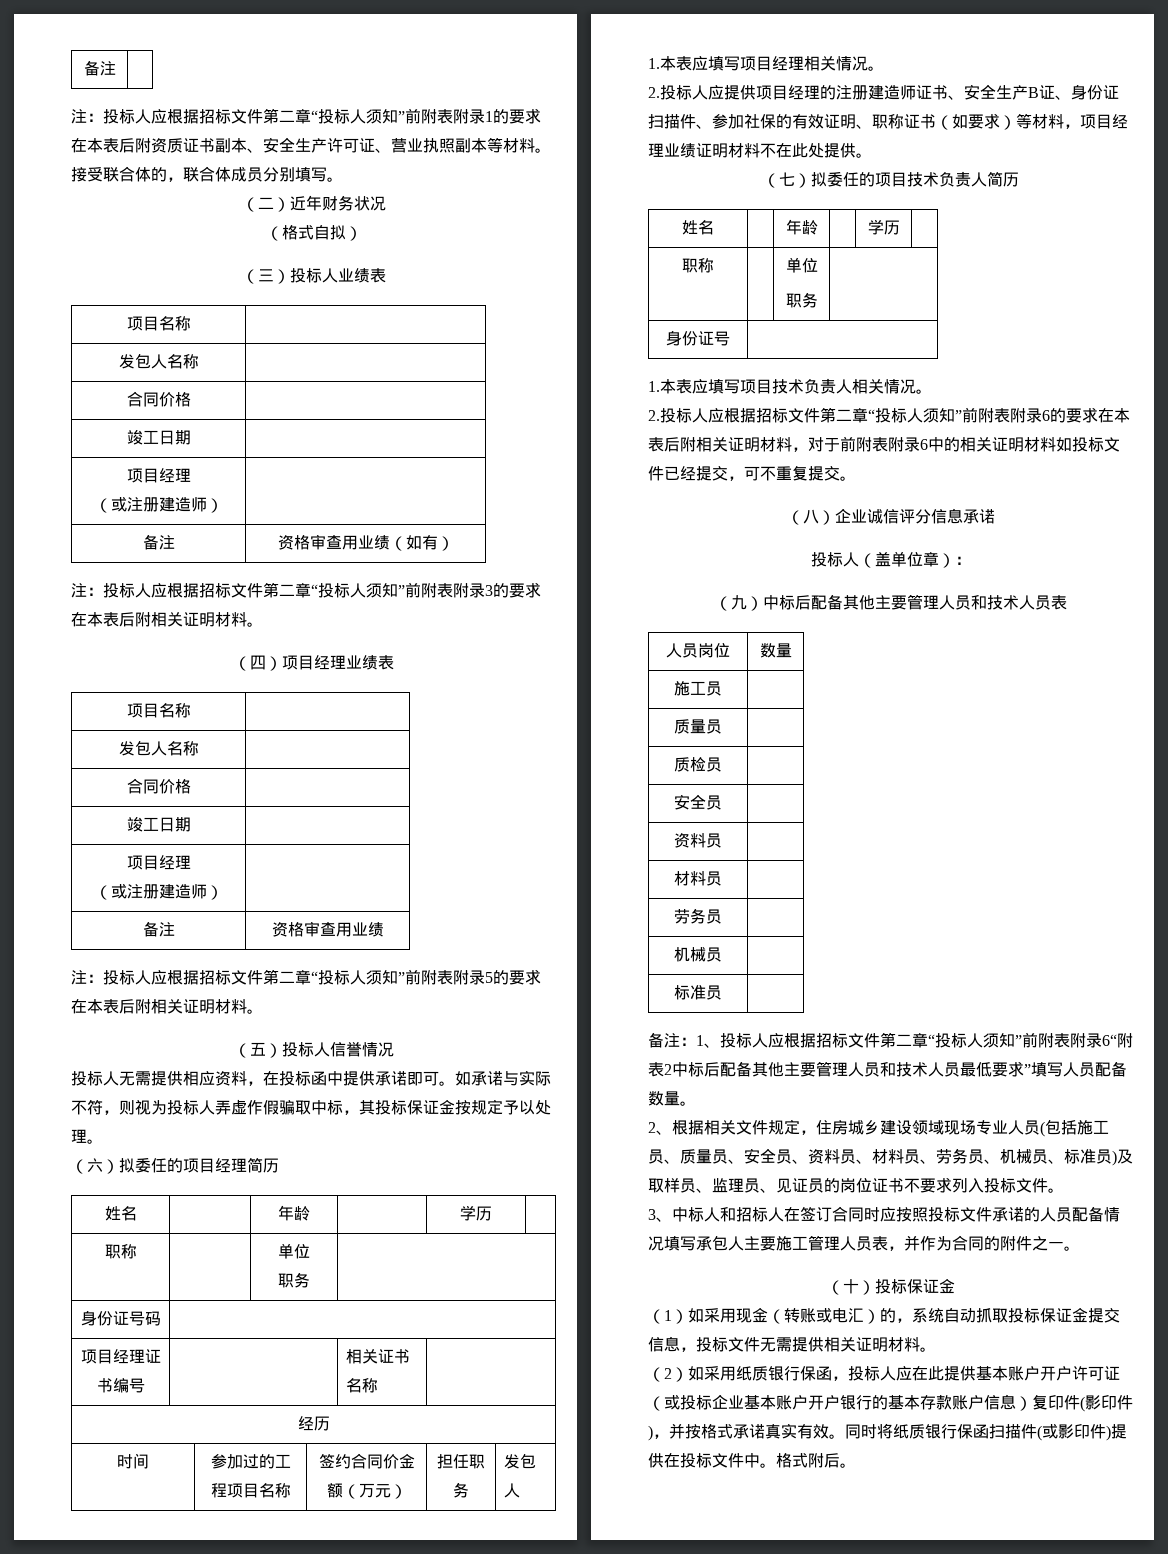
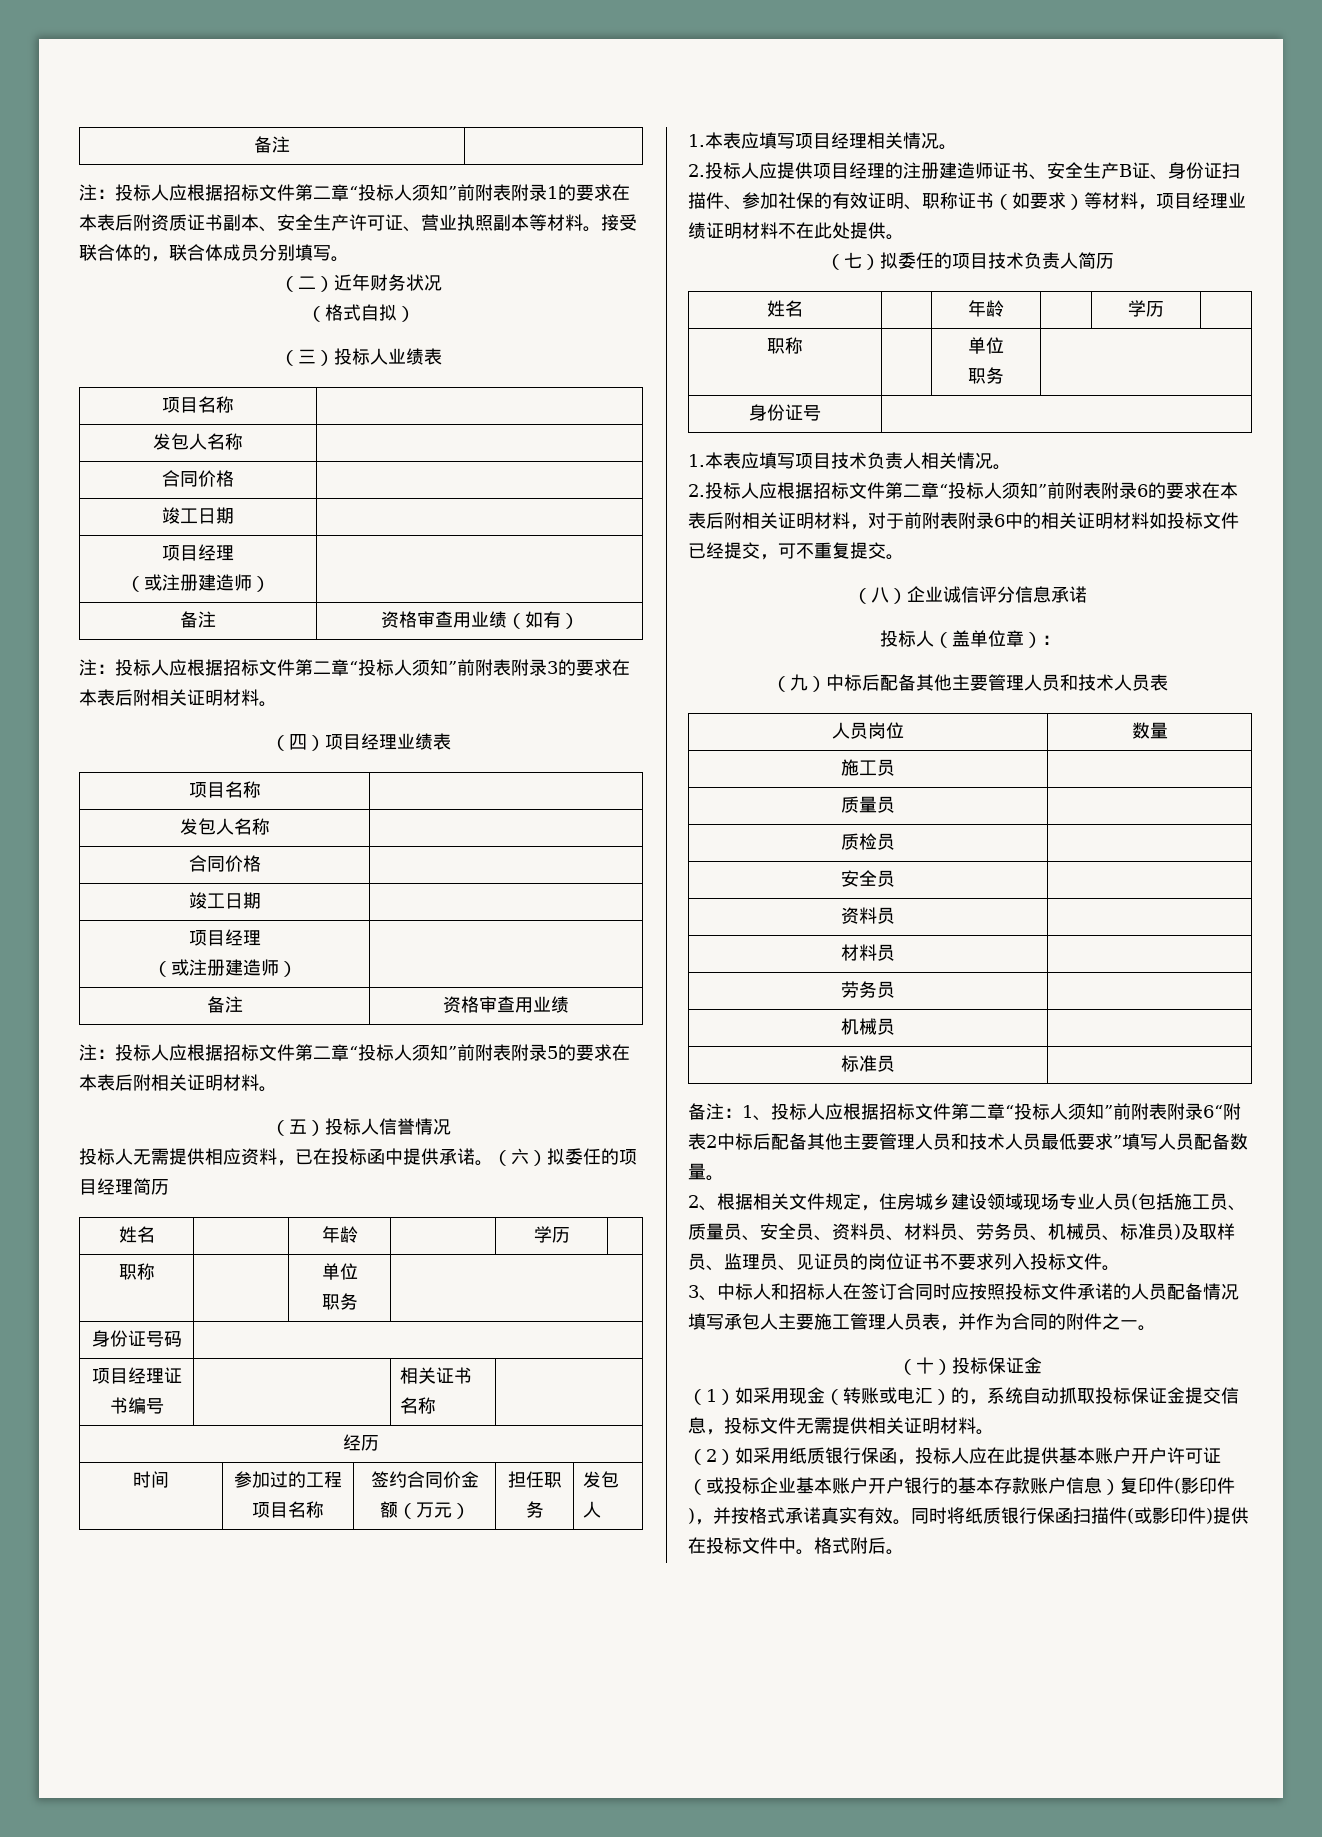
- 投标人无需提供相应资料，在投标函中提供承诺即可。如承诺与实际不符，则视为投标人弄虚作假骗取中标，其投标保证金按规定予以处理。
- （六）拟委任的项目经理简历
+ 投标人无需提供相应资料，已在投标函中提供承诺。（六）拟委任的项目经理简历

